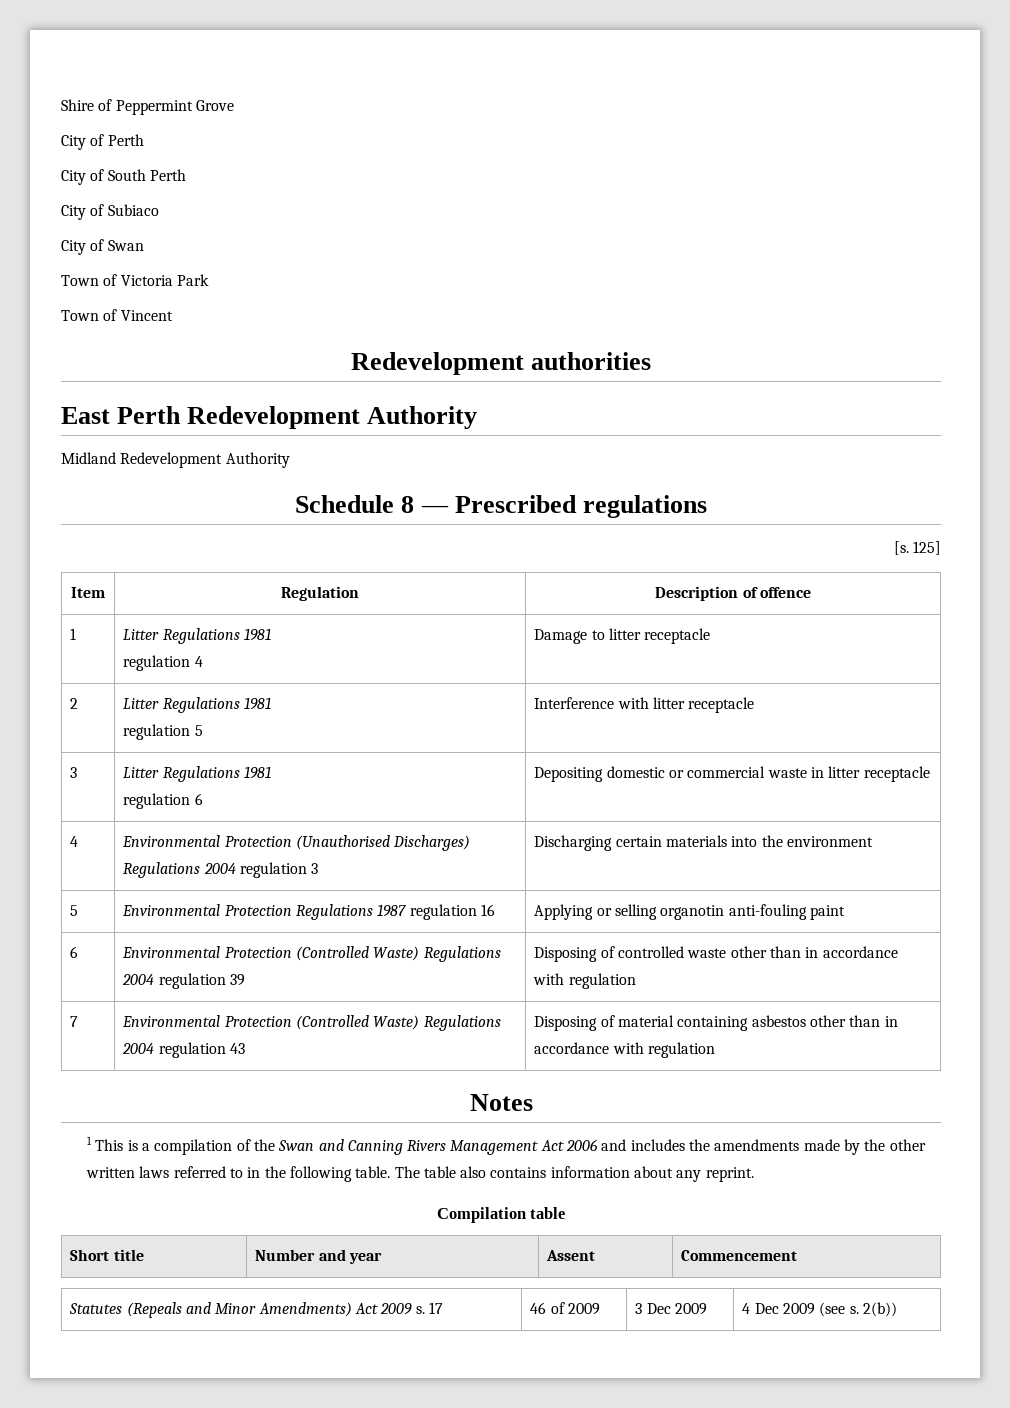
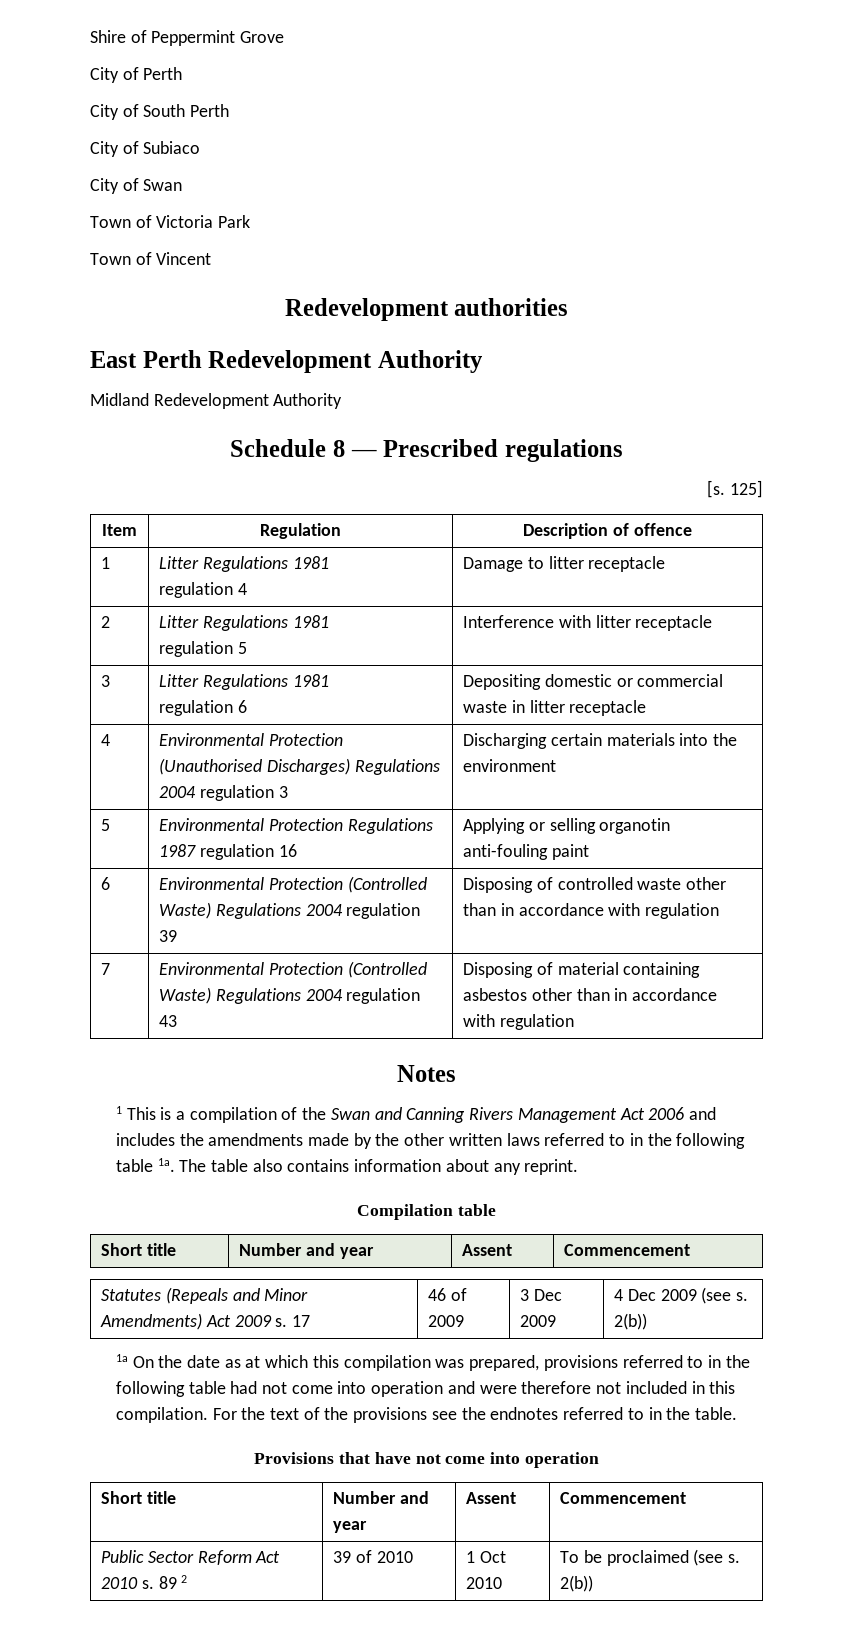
- 1 This is a compilation of the Swan and Canning Rivers Management Act 2006 and includes the amendments made by the other written laws referred to in the following table.
+ 1 This is a compilation of the Swan and Canning Rivers Management Act 2006 and includes the amendments made by the other written laws referred to in the following table 1a.
+ 1a On the date as at which this compilation was prepared, provisions referred to in the following table had not come into operation and were therefore not included in this compilation. For the text of the provisions see the endnotes referred to in the table.
+ Provisions that have not come into operation
+ Short title | Number and year | Assent | Commencement
+ Public Sector Reform Act 2010 s. 89 2 | 39 of 2010 | 1 Oct 2010 | To be proclaimed (see s. 2(b))

